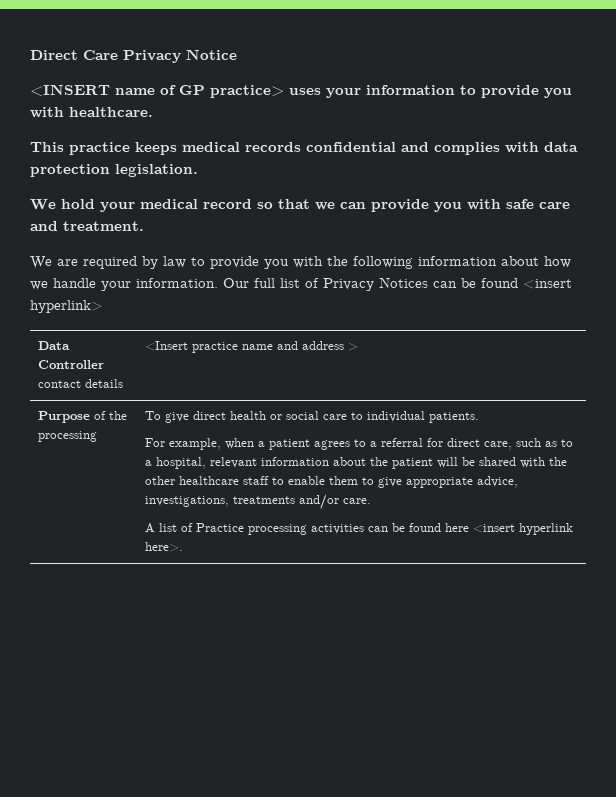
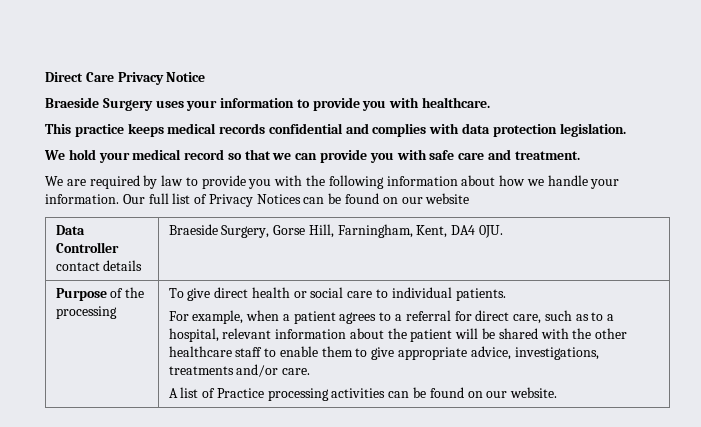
- <INSERT name of GP practice> uses your information to provide you with healthcare.
+ Braeside Surgery uses your information to provide you with healthcare.
- Our full list of Privacy Notices can be found <insert hyperlink>
+ Our full list of Privacy Notices can be found on our website
- Data Controller contact details | <Insert practice name and address >
+ Data Controller contact details | Braeside Surgery, Gorse Hill, Farningham, Kent, DA4 0JU.
- A list of Practice processing activities can be found here <insert hyperlink here>.
+ A list of Practice processing activities can be found on our website.

